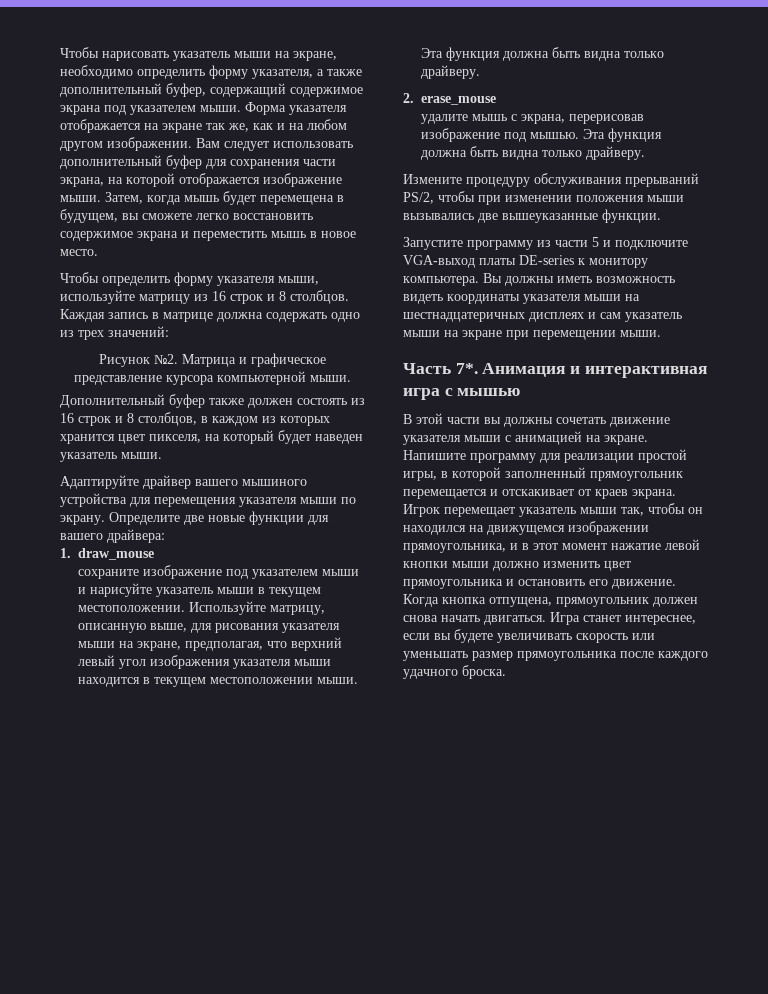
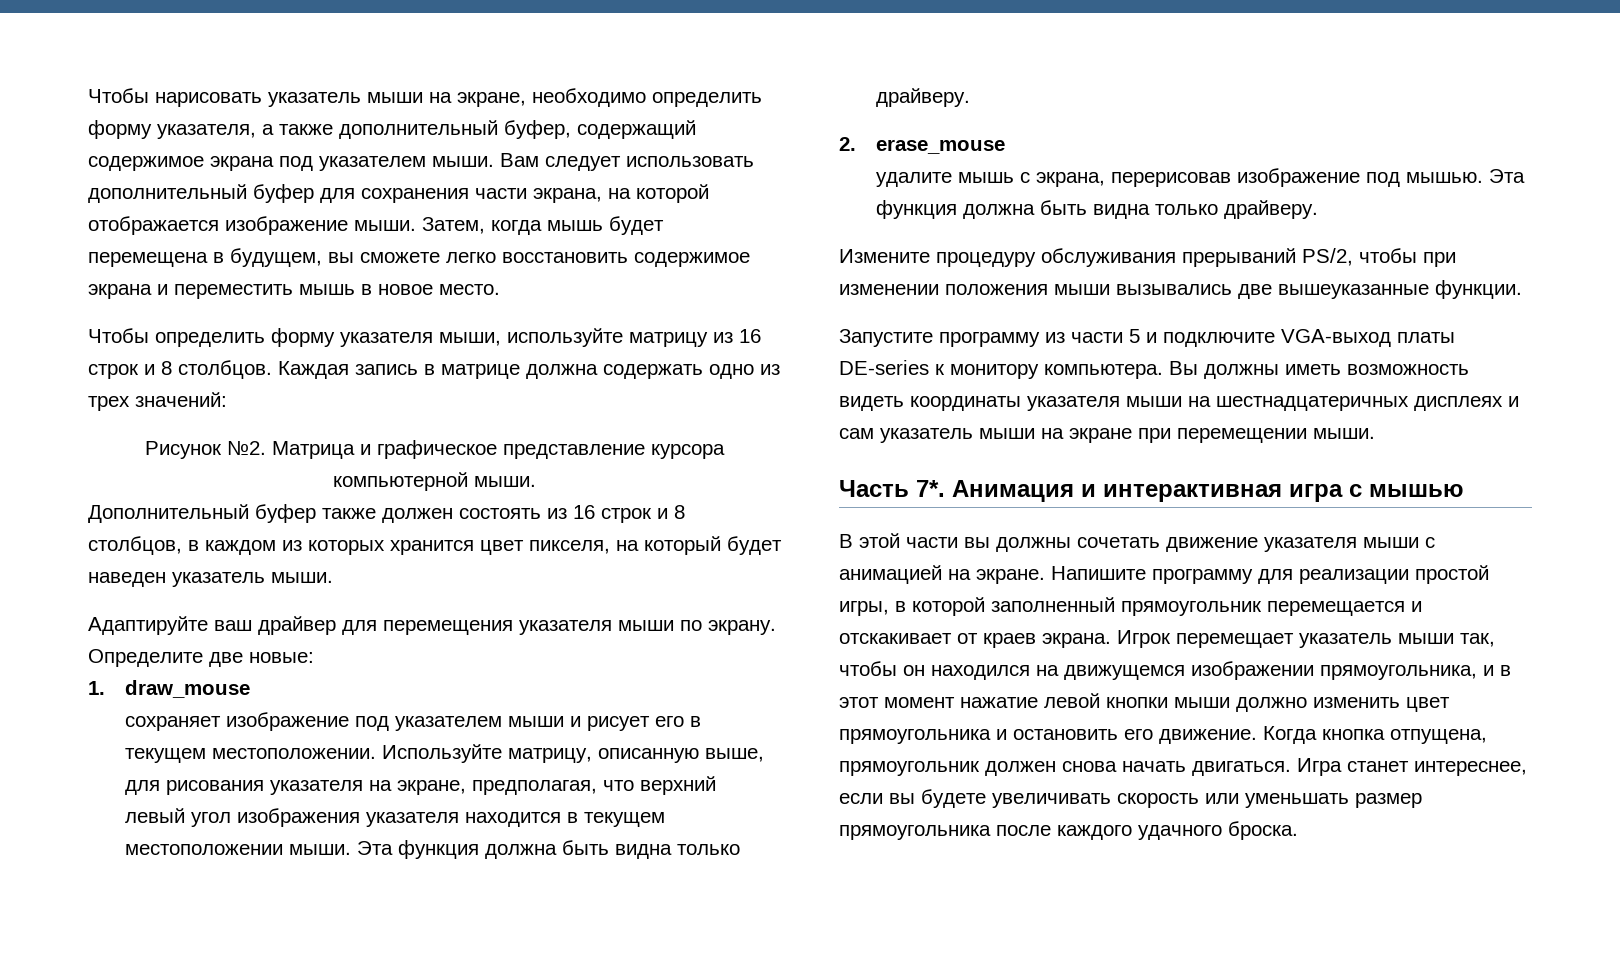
- Форма указателя отображается на экране так же, как и на любом другом изображении.
- Адаптируйте драйвер вашего мышиного устройства для перемещения указателя мыши по экрану.
+ Адаптируйте ваш драйвер для перемещения указателя мыши по экрану.
- Определите две новые функции для вашего драйвера:
+ Определите две новые:
- сохраните изображение под указателем мыши и нарисуйте указатель мыши в текущем местоположении.
+ сохраняет изображение под указателем мыши и рисует его в текущем местоположении.
- Используйте матрицу, описанную выше, для рисования указателя мыши на экране, предполагая, что верхний левый угол изображения указателя мыши находится в текущем местоположении мыши.
+ Используйте матрицу, описанную выше, для рисования указателя на экране, предполагая, что верхний левый угол изображения указателя находится в текущем местоположении мыши.

